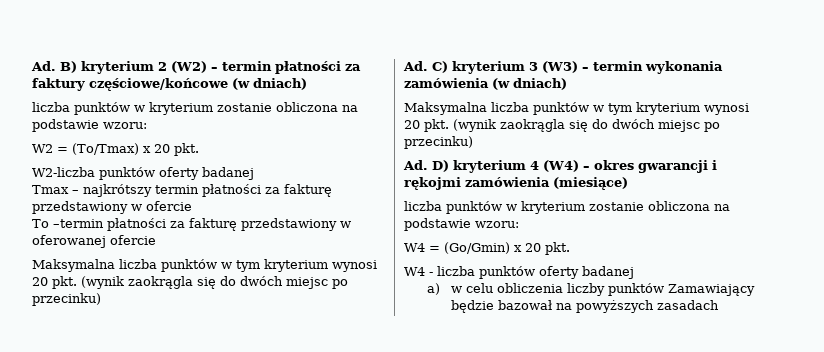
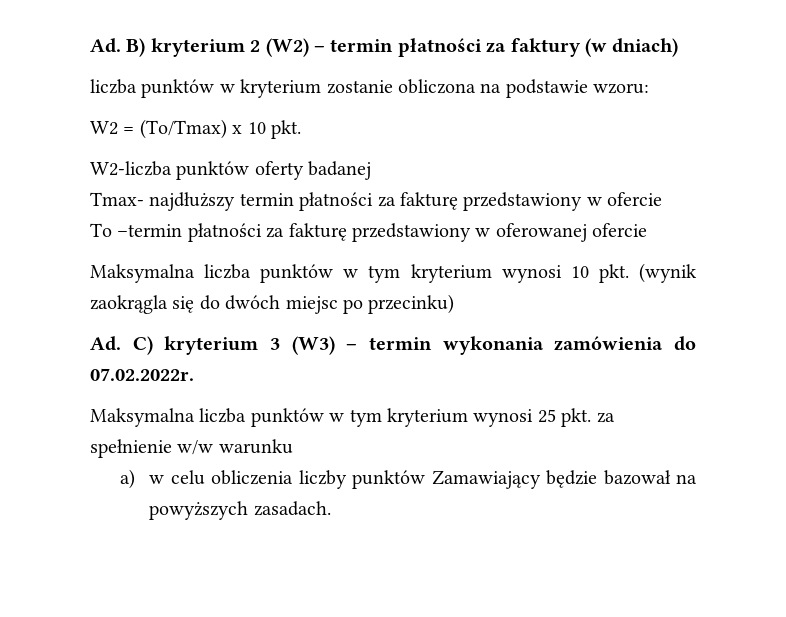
- Ad. B) kryterium 2 (W2) – termin płatności za faktury częściowe/końcowe (w dniach)
+ Ad. B) kryterium 2 (W2) – termin płatności za faktury (w dniach)
- W2 = (To/Tmax) x 20 pkt.
+ W2 = (To/Tmax) x 10 pkt.
- Tmax – najkrótszy termin płatności za fakturę przedstawiony w ofercie
+ Tmax- najdłuższy termin płatności za fakturę przedstawiony w ofercie
  To –termin płatności za fakturę przedstawiony w oferowanej ofercie
- Maksymalna liczba punktów w tym kryterium wynosi 20 pkt. (wynik zaokrągla się do dwóch miejsc po przecinku)
+ Maksymalna liczba punktów w tym kryterium wynosi 10 pkt. (wynik zaokrągla się do dwóch miejsc po przecinku)
- Ad. C) kryterium 3 (W3) – termin wykonania zamówienia (w dniach)
- Maksymalna liczba punktów w tym kryterium wynosi 20 pkt. (wynik zaokrągla się do dwóch miejsc po przecinku)
- Ad. D) kryterium 4 (W4) – okres gwarancji i rękojmi zamówienia (miesiące)
- liczba punktów w kryterium zostanie obliczona na podstawie wzoru:
- W4 = (Go/Gmin) x 20 pkt.
- W4 - liczba punktów oferty badanej
+ Ad. C) kryterium 3 (W3) – termin wykonania zamówienia do 07.02.2022r.
+ Maksymalna liczba punktów w tym kryterium wynosi 25 pkt. za spełnienie w/w warunku
- a) w celu obliczenia liczby punktów Zamawiający będzie bazował na powyższych zasadach
+ a) w celu obliczenia liczby punktów Zamawiający będzie bazował na powyższych zasadach.

